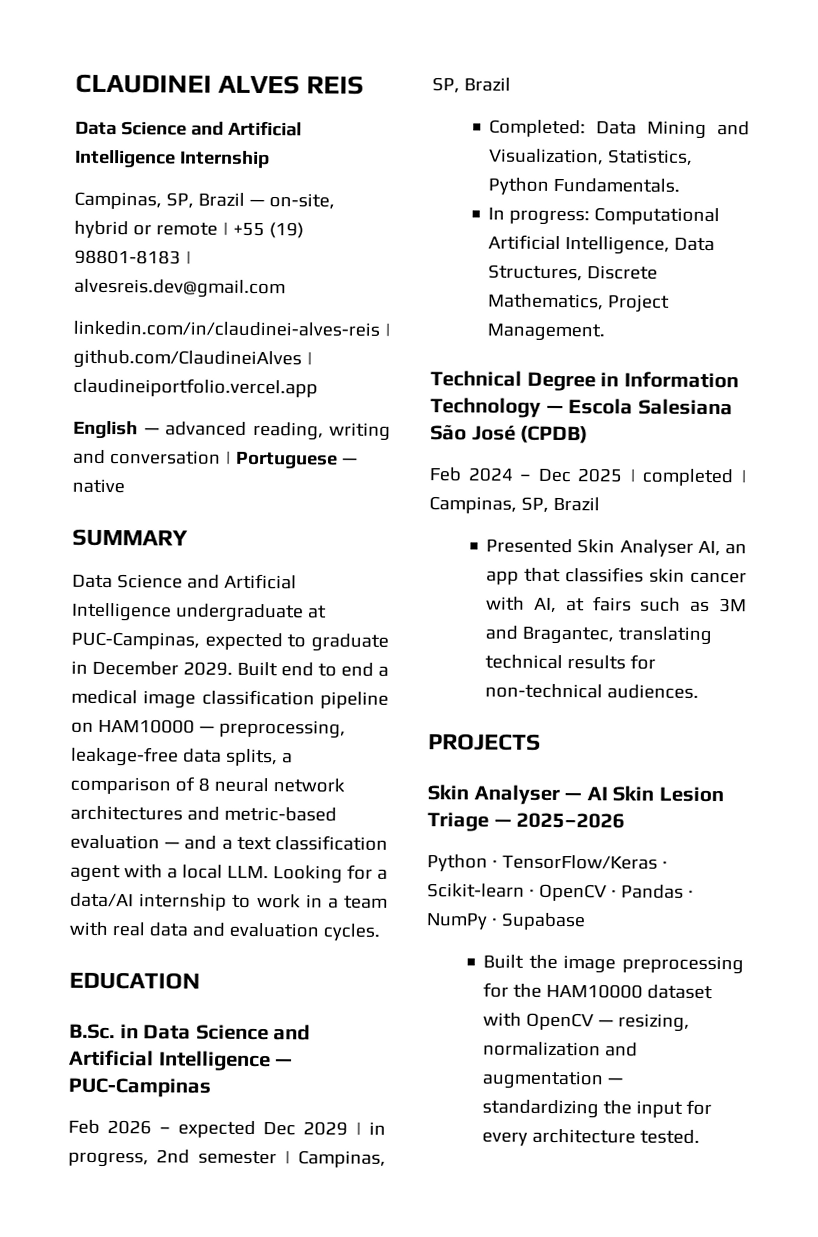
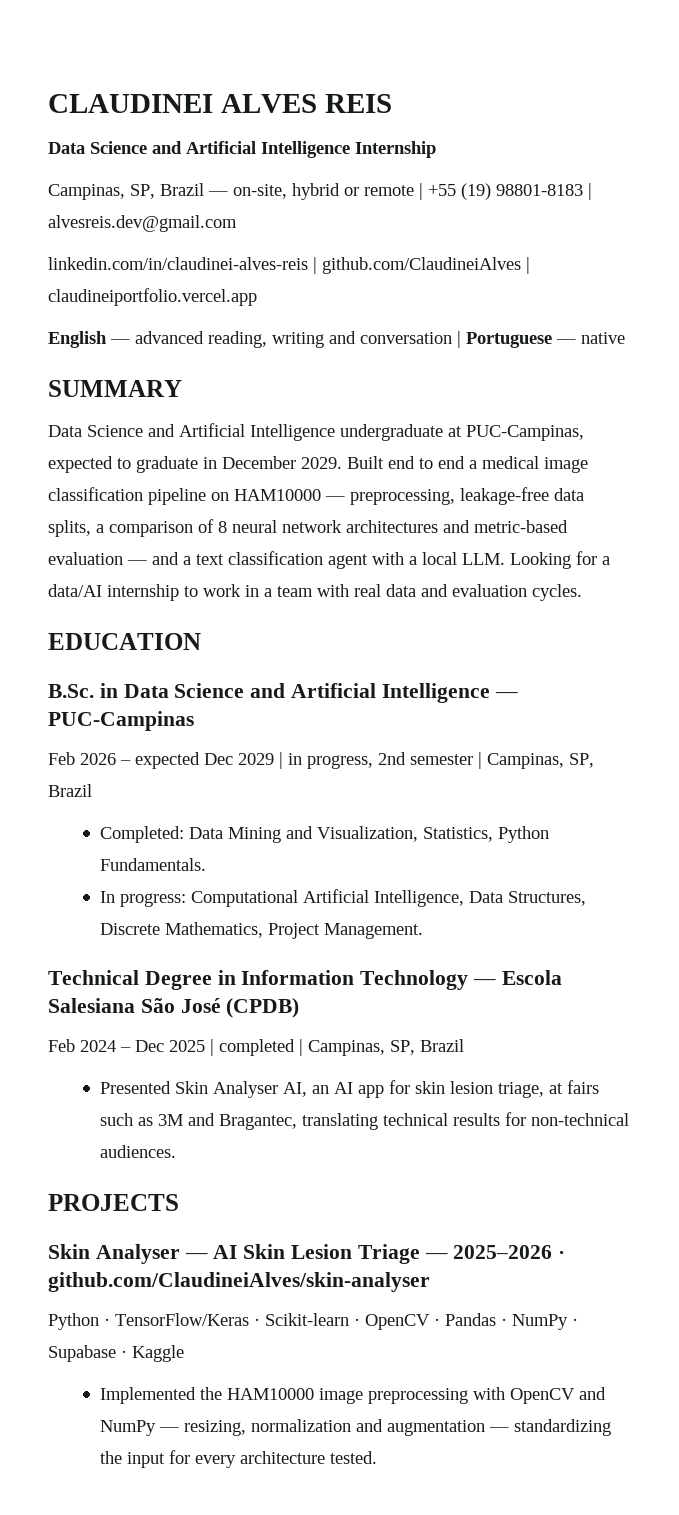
- Presented Skin Analyser AI, an app that classifies skin cancer with AI, at fairs such as 3M and Bragantec, translating technical results for non-technical audiences.
+ Presented Skin Analyser AI, an AI app for skin lesion triage, at fairs such as 3M and Bragantec, translating technical results for non-technical audiences.
- Skin Analyser — AI Skin Lesion Triage — 2025–2026
+ Skin Analyser — AI Skin Lesion Triage — 2025–2026 · github.com/ClaudineiAlves/skin-analyser
- Python · TensorFlow/Keras · Scikit-learn · OpenCV · Pandas · NumPy · Supabase
- Built the image preprocessing for the HAM10000 dataset with OpenCV — resizing, normalization and augmentation — standardizing the input for every architecture tested.
+ Python · TensorFlow/Keras · Scikit-learn · OpenCV · Pandas · NumPy · Supabase · Kaggle
+ Implemented the HAM10000 image preprocessing with OpenCV and NumPy — resizing, normalization and augmentation — standardizing the input for every architecture tested.

